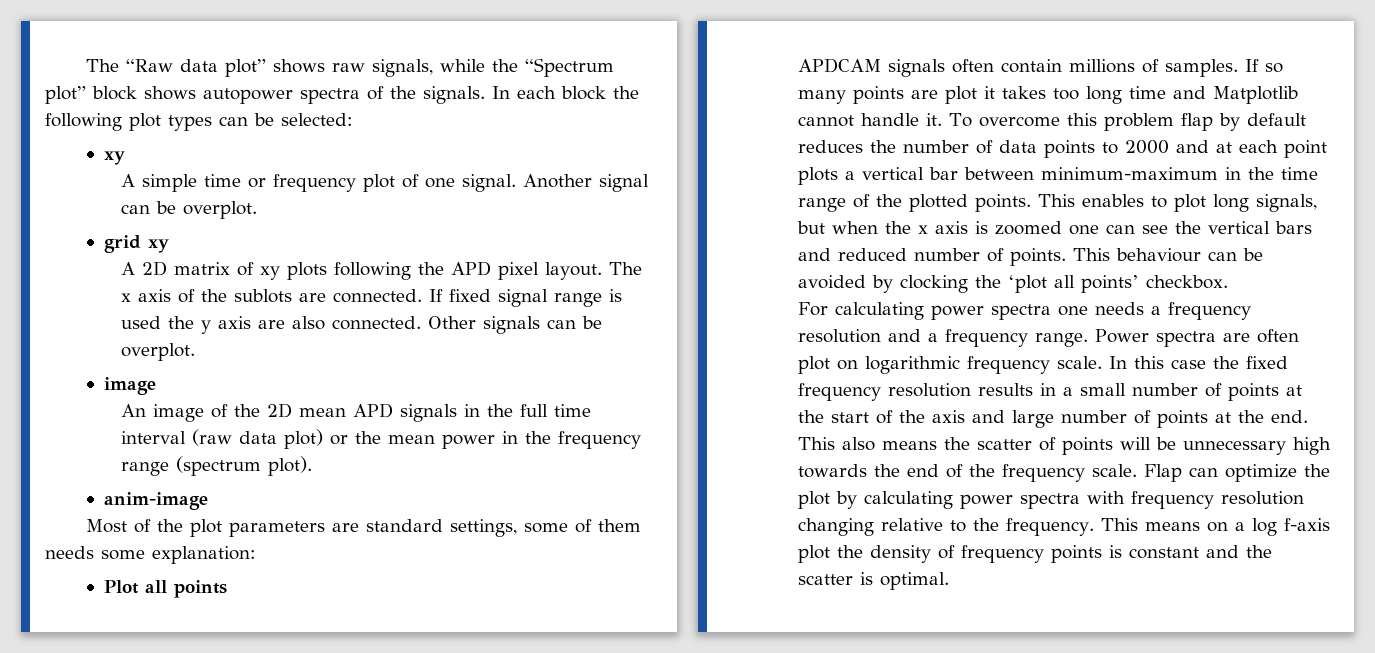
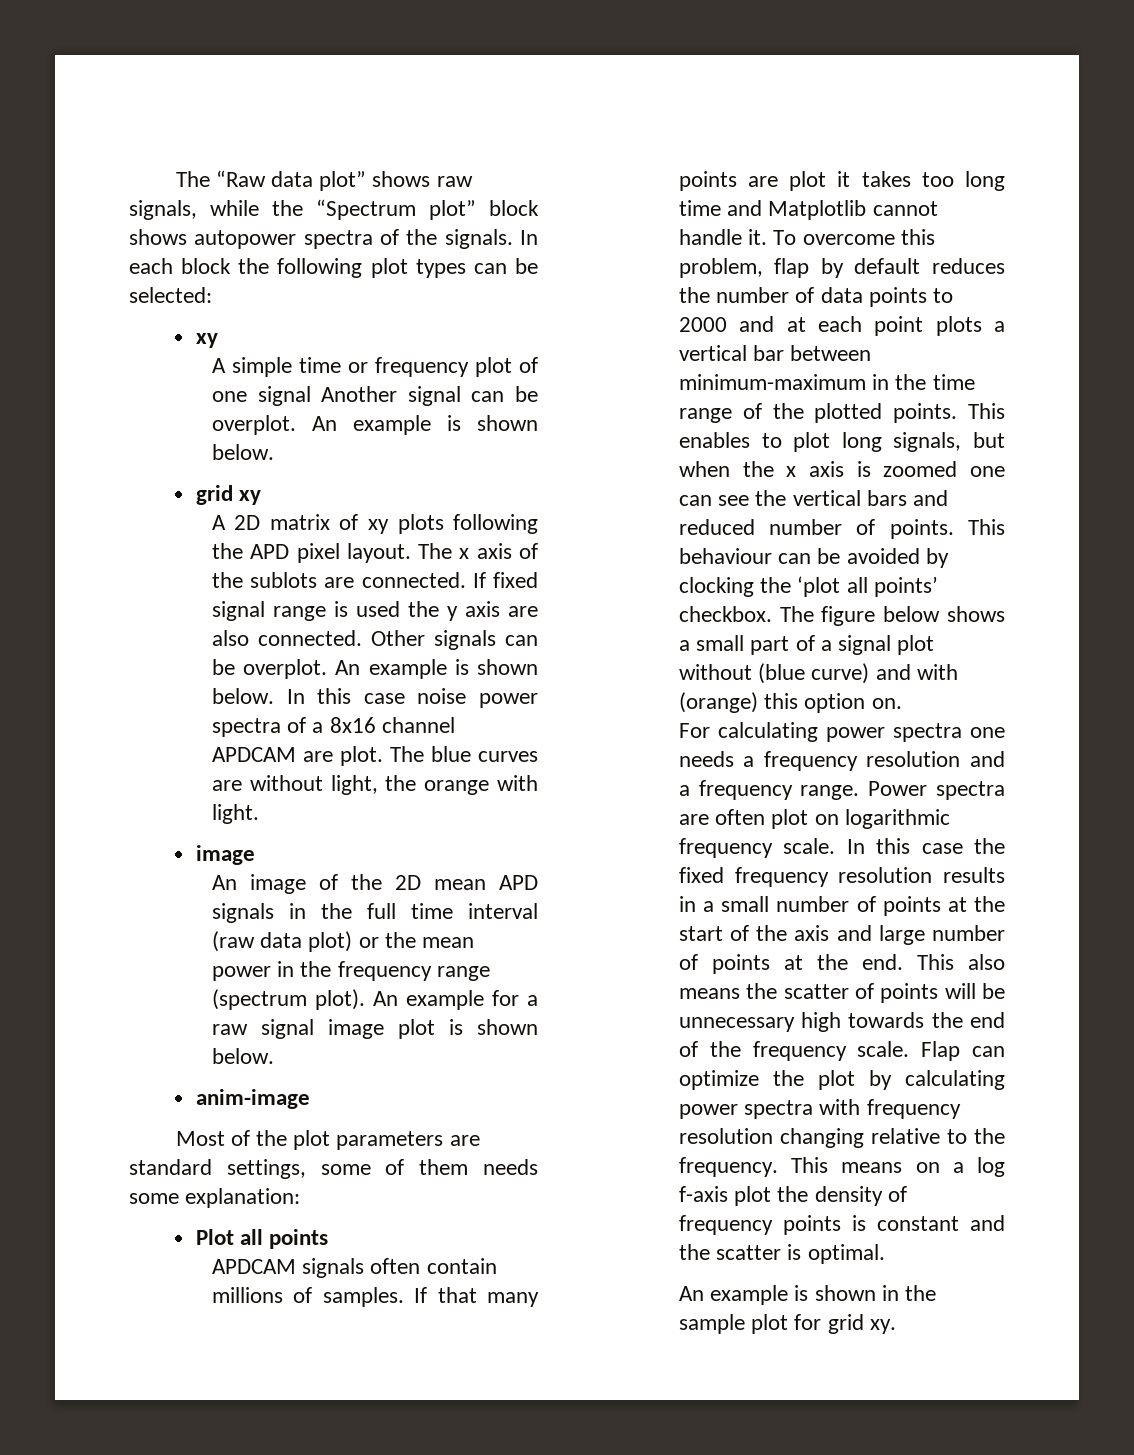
- A simple time or frequency plot of one signal. Another signal can be overplot.
+ A simple time or frequency plot of one signal Another signal can be overplot. An example is shown below.
+ An example is shown below. In this case noise power spectra of a 8x16 channel APDCAM are plot. The blue curves are without light, the orange with light.
+ An example for a raw signal image plot is shown below.
- If so many points are plot it takes too long time and Matplotlib cannot handle it.
+ If that many points are plot it takes too long time and Matplotlib cannot handle it.
- To overcome this problem flap by default reduces the number of data points to 2000 and at each point plots a vertical bar between minimum-maximum in the time range of the plotted points.
+ To overcome this problem, flap by default reduces the number of data points to 2000 and at each point plots a vertical bar between minimum-maximum in the time range of the plotted points.
+ The figure below shows a small part of a signal plot without (blue curve) and with (orange) this option on.
+ An example is shown in the sample plot for grid xy.

